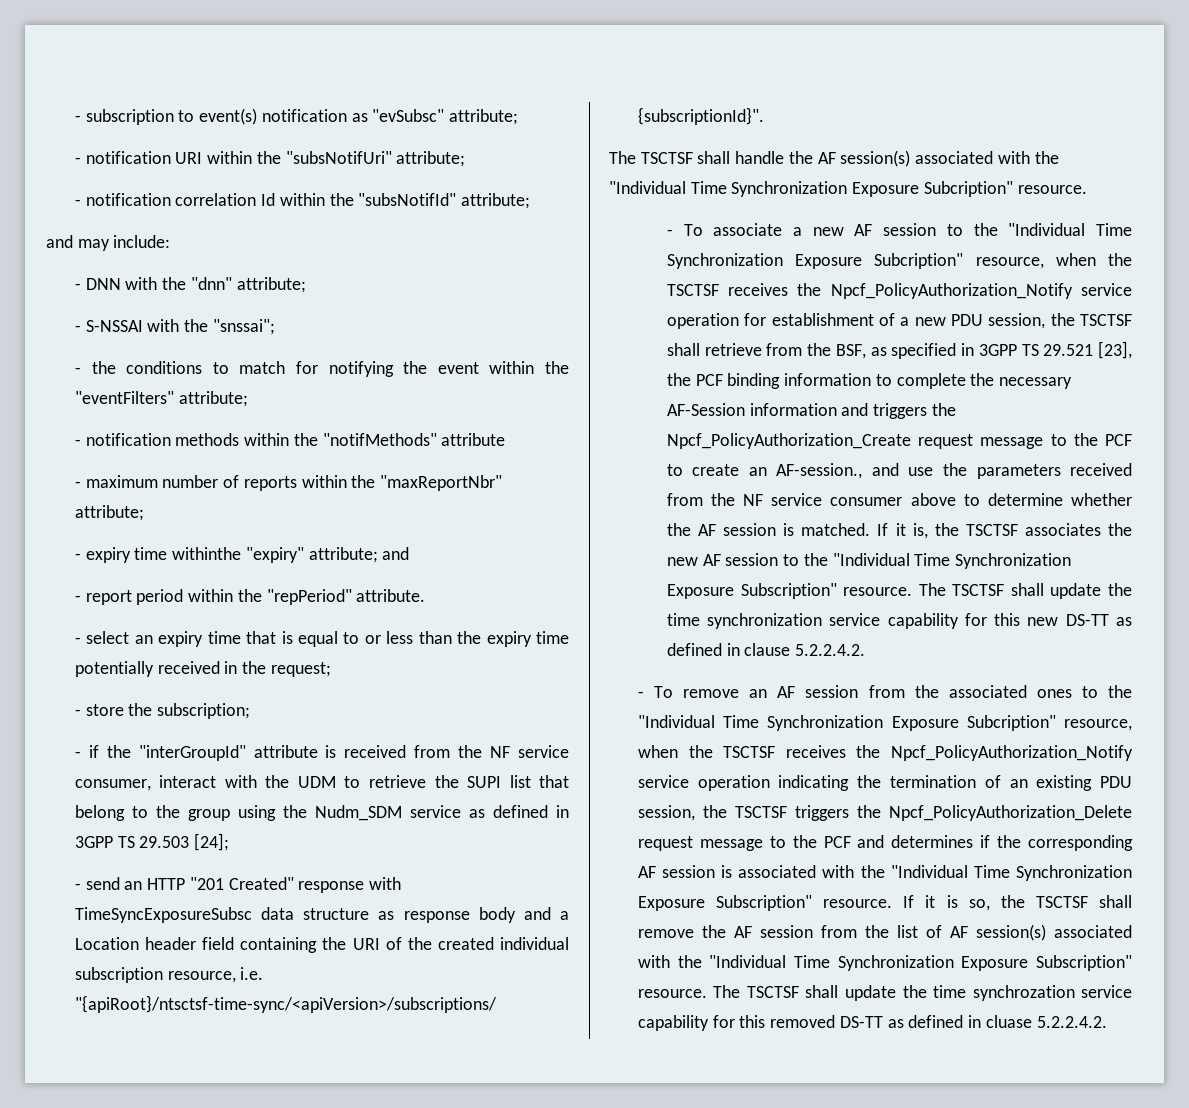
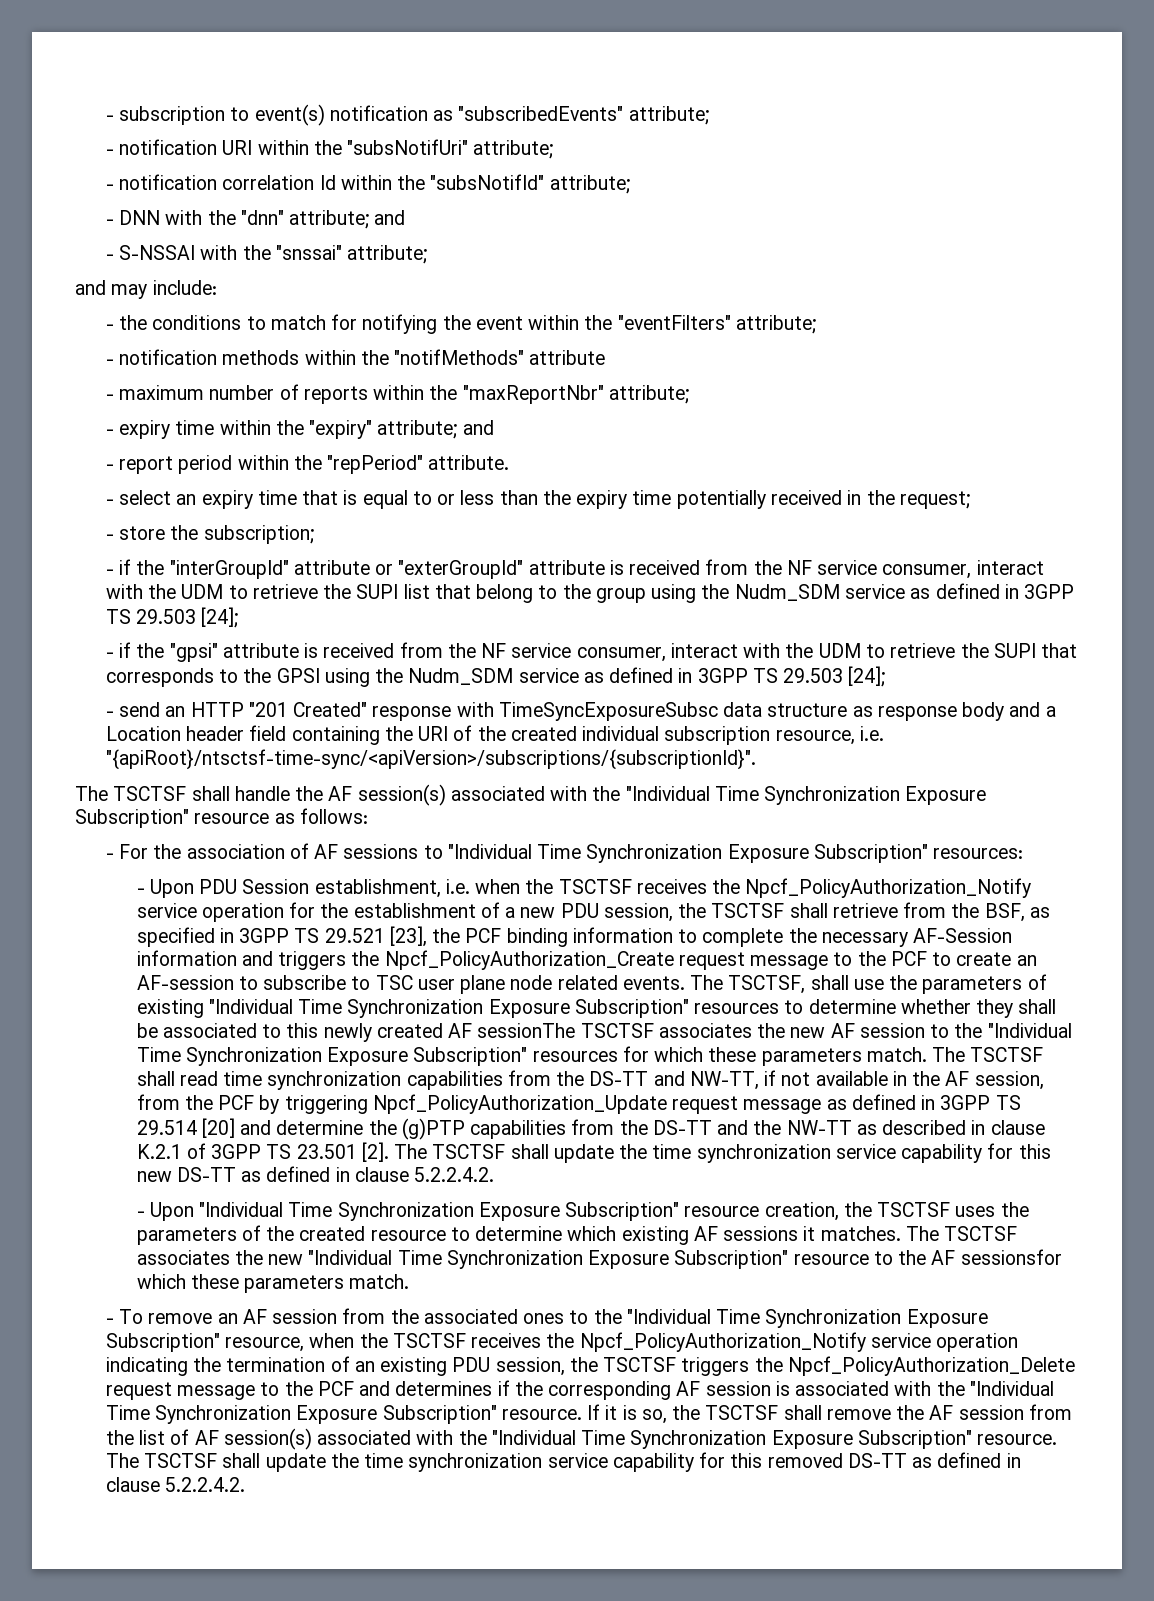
- - subscription to event(s) notification as "evSubsc" attribute;
+ - subscription to event(s) notification as "subscribedEvents" attribute;
- and may include:
- - DNN with the "dnn" attribute;
+ - DNN with the "dnn" attribute; and
- - S-NSSAI with the "snssai";
+ - S-NSSAI with the "snssai" attribute;
+ and may include:
- - expiry time withinthe "expiry" attribute; and
+ - expiry time within the "expiry" attribute; and
- - if the "interGroupId" attribute is received from the NF service consumer, interact with the UDM to retrieve the SUPI list that belong to the group using the Nudm_SDM service as defined in 3GPP TS 29.503 [24];
+ - if the "interGroupId" attribute or "exterGroupId" attribute is received from the NF service consumer, interact with the UDM to retrieve the SUPI list that belong to the group using the Nudm_SDM service as defined in 3GPP TS 29.503 [24];
+ - if the "gpsi" attribute is received from the NF service consumer, interact with the UDM to retrieve the SUPI that corresponds to the GPSI using the Nudm_SDM service as defined in 3GPP TS 29.503 [24];
- The TSCTSF shall handle the AF session(s) associated with the "Individual Time Synchronization Exposure Subcription" resource.
- - To associate a new AF session to the "Individual Time Synchronization Exposure Subcription" resource, when the TSCTSF receives the Npcf_PolicyAuthorization_Notify service operation for establishment of a new PDU session, the TSCTSF shall retrieve from the BSF, as specified in 3GPP TS 29.521 [23], the PCF binding information to complete the necessary AF-Session information and triggers the Npcf_PolicyAuthorization_Create request message to the PCF to create an AF-session., and use the parameters received from the NF service consumer above to determine whether the AF session is matched. If it is, the TSCTSF associates the new AF session to the "Individual Time Synchronization Exposure Subscription" resource.
+ The TSCTSF shall handle the AF session(s) associated with the "Individual Time Synchronization Exposure Subscription" resource as follows:
+ - For the association of AF sessions to "Individual Time Synchronization Exposure Subscription" resources:
+ - Upon PDU Session establishment, i.e. when the TSCTSF receives the Npcf_PolicyAuthorization_Notify service operation for the establishment of a new PDU session, the TSCTSF shall retrieve from the BSF, as specified in 3GPP TS 29.521 [23], the PCF binding information to complete the necessary AF-Session information and triggers the Npcf_PolicyAuthorization_Create request message to the PCF to create an AF-session to subscribe to TSC user plane node related events. The TSCTSF, shall use the parameters of existing "Individual Time Synchronization Exposure Subscription" resources to determine whether they shall be associated to this newly created AF sessionThe TSCTSF associates the new AF session to the "Individual Time Synchronization Exposure Subscription" resources for which these parameters match. The TSCTSF shall read time synchronization capabilities from the DS-TT and NW-TT, if not available in the AF session, from the PCF by triggering Npcf_PolicyAuthorization_Update request message as defined in 3GPP TS 29.514 [20] and determine the (g)PTP capabilities from the DS-TT and the NW-TT as described in clause K.2.1 of 3GPP TS 23.501 [2].
+ - Upon "Individual Time Synchronization Exposure Subscription" resource creation, the TSCTSF uses the parameters of the created resource to determine which existing AF sessions it matches. The TSCTSF associates the new "Individual Time Synchronization Exposure Subscription" resource to the AF sessionsfor which these parameters match.
- - To remove an AF session from the associated ones to the "Individual Time Synchronization Exposure Subcription" resource, when the TSCTSF receives the Npcf_PolicyAuthorization_Notify service operation indicating the termination of an existing PDU session, the TSCTSF triggers the Npcf_PolicyAuthorization_Delete request message to the PCF and determines if the corresponding AF session is associated with the "Individual Time Synchronization Exposure Subscription" resource.
+ - To remove an AF session from the associated ones to the "Individual Time Synchronization Exposure Subscription" resource, when the TSCTSF receives the Npcf_PolicyAuthorization_Notify service operation indicating the termination of an existing PDU session, the TSCTSF triggers the Npcf_PolicyAuthorization_Delete request message to the PCF and determines if the corresponding AF session is associated with the "Individual Time Synchronization Exposure Subscription" resource.
- The TSCTSF shall update the time synchrozation service capability for this removed DS-TT as defined in cluase 5.2.2.4.2.
+ The TSCTSF shall update the time synchronization service capability for this removed DS-TT as defined in clause 5.2.2.4.2.

